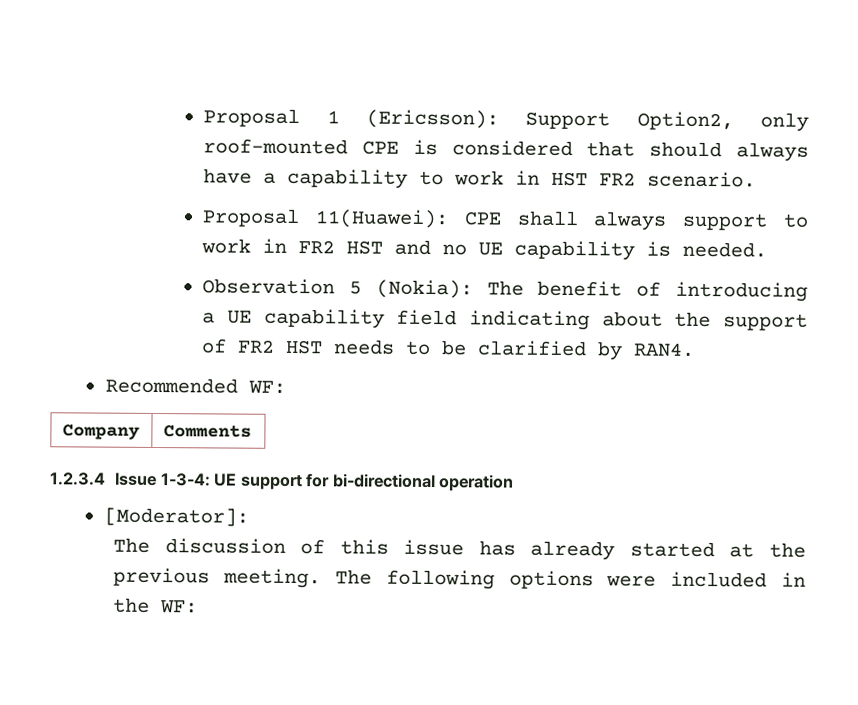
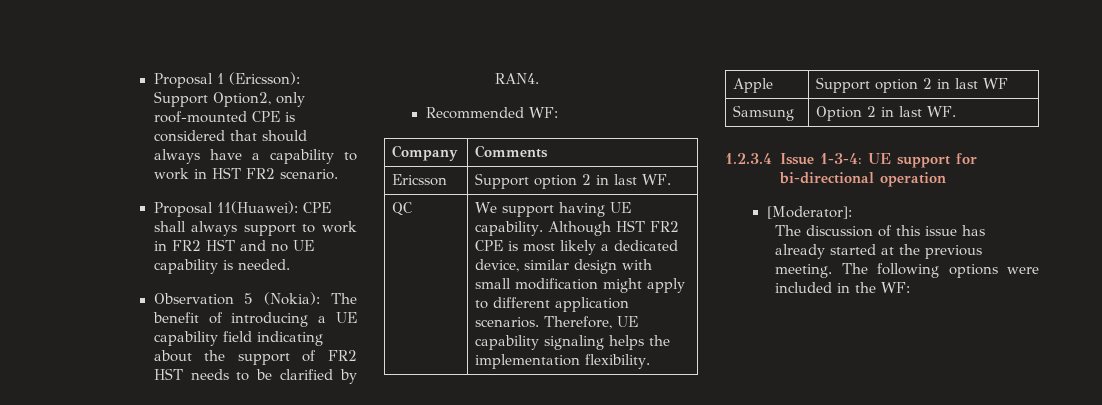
+ Ericsson | Support option 2 in last WF.
+ QC | We support having UE capability. Although HST FR2 CPE is most likely a dedicated device, similar design with small modification might apply to different application scenarios. Therefore, UE capability signaling helps the implementation flexibility.
+ Apple | Support option 2 in last WF
+ Samsung | Option 2 in last WF.

